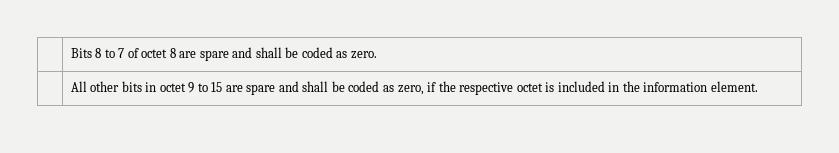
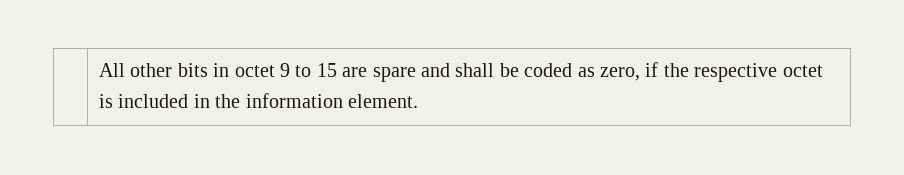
- | Bits 8 to 7 of octet 8 are spare and shall be coded as zero.

